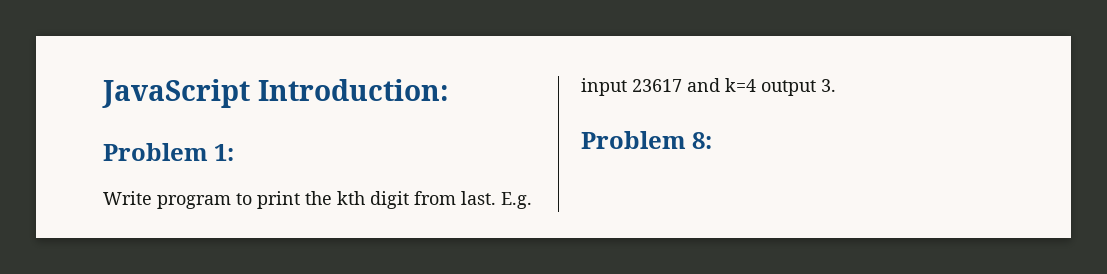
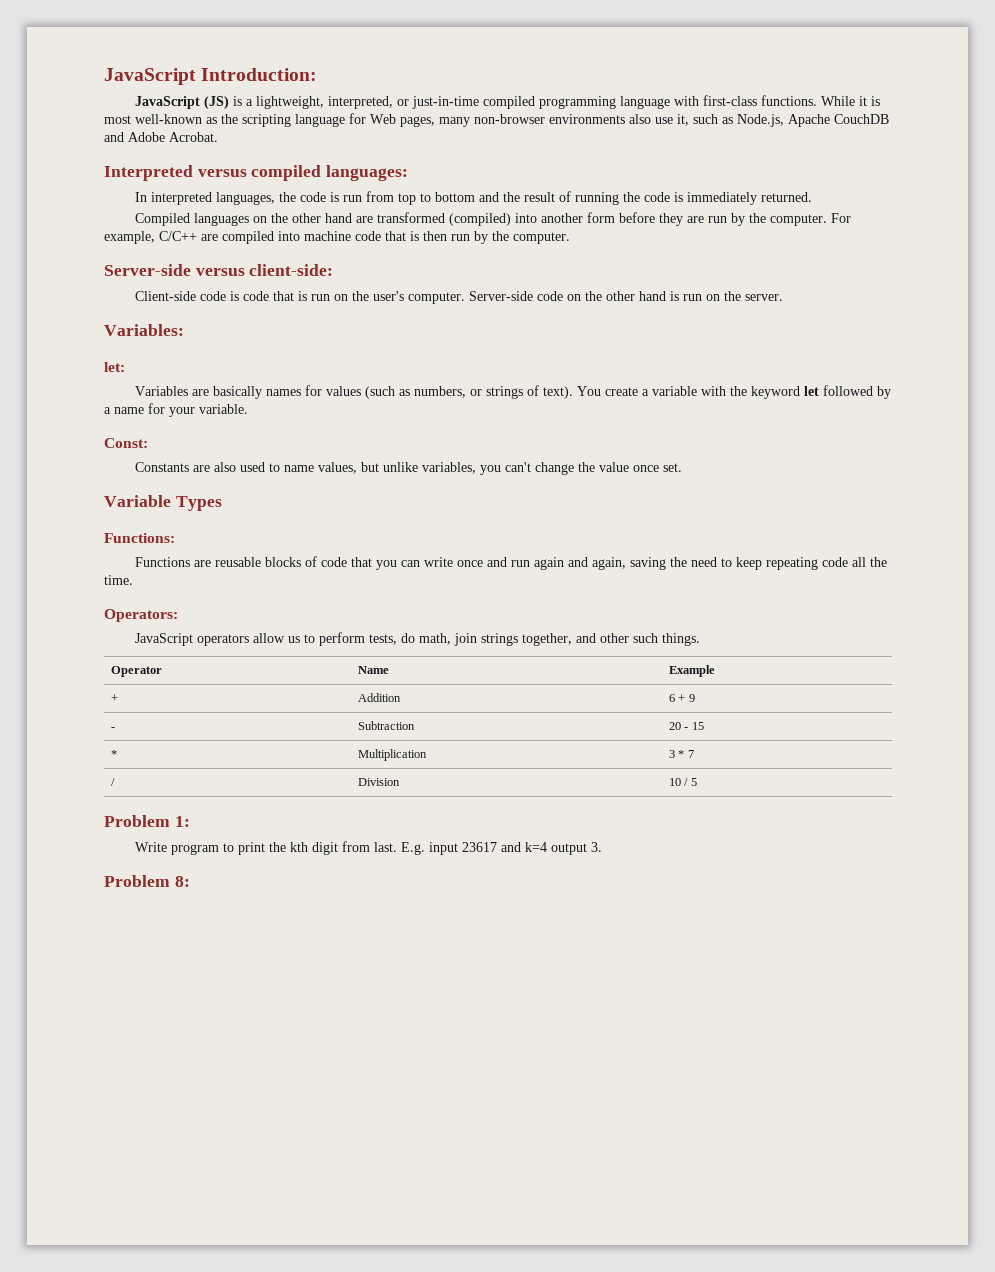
+ JavaScript (JS) is a lightweight, interpreted, or just-in-time compiled programming language with first-class functions. While it is most well-known as the scripting language for Web pages, many non-browser environments also use it, such as Node.js, Apache CouchDB and Adobe Acrobat.
+ Interpreted versus compiled languages:
+ In interpreted languages, the code is run from top to bottom and the result of running the code is immediately returned.
+ Compiled languages on the other hand are transformed (compiled) into another form before they are run by the computer. For example, C/C++ are compiled into machine code that is then run by the computer.
+ Server-side versus client-side:
+ Client-side code is code that is run on the user's computer. Server-side code on the other hand is run on the server.
+ Variables:
+ let:
+ Variables are basically names for values (such as numbers, or strings of text). You create a variable with the keyword let followed by a name for your variable.
+ Const:
+ Constants are also used to name values, but unlike variables, you can't change the value once set.
+ Variable Types
+ Functions:
+ Functions are reusable blocks of code that you can write once and run again and again, saving the need to keep repeating code all the time.
+ Operators:
+ JavaScript operators allow us to perform tests, do math, join strings together, and other such things.
+ Operator | Name | Example
+ + | Addition | 6 + 9
+ - | Subtraction | 20 - 15
+ * | Multiplication | 3 * 7
+ / | Division | 10 / 5

